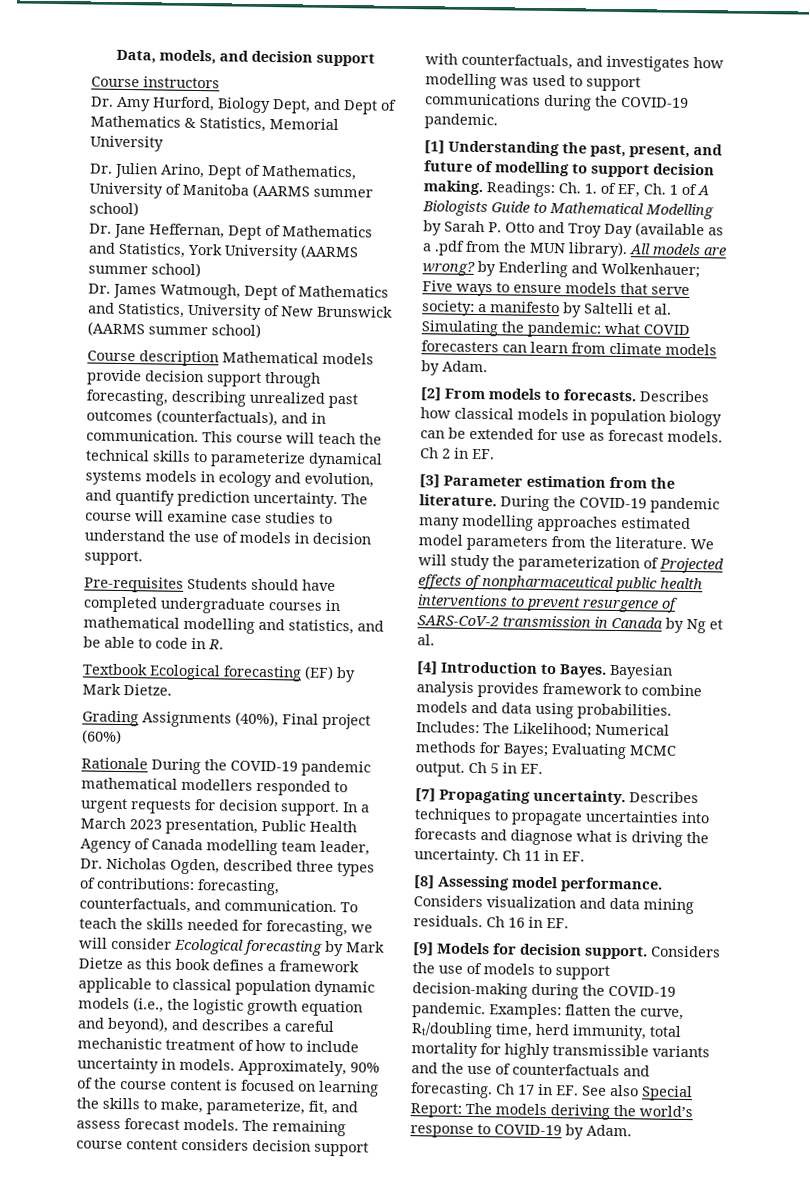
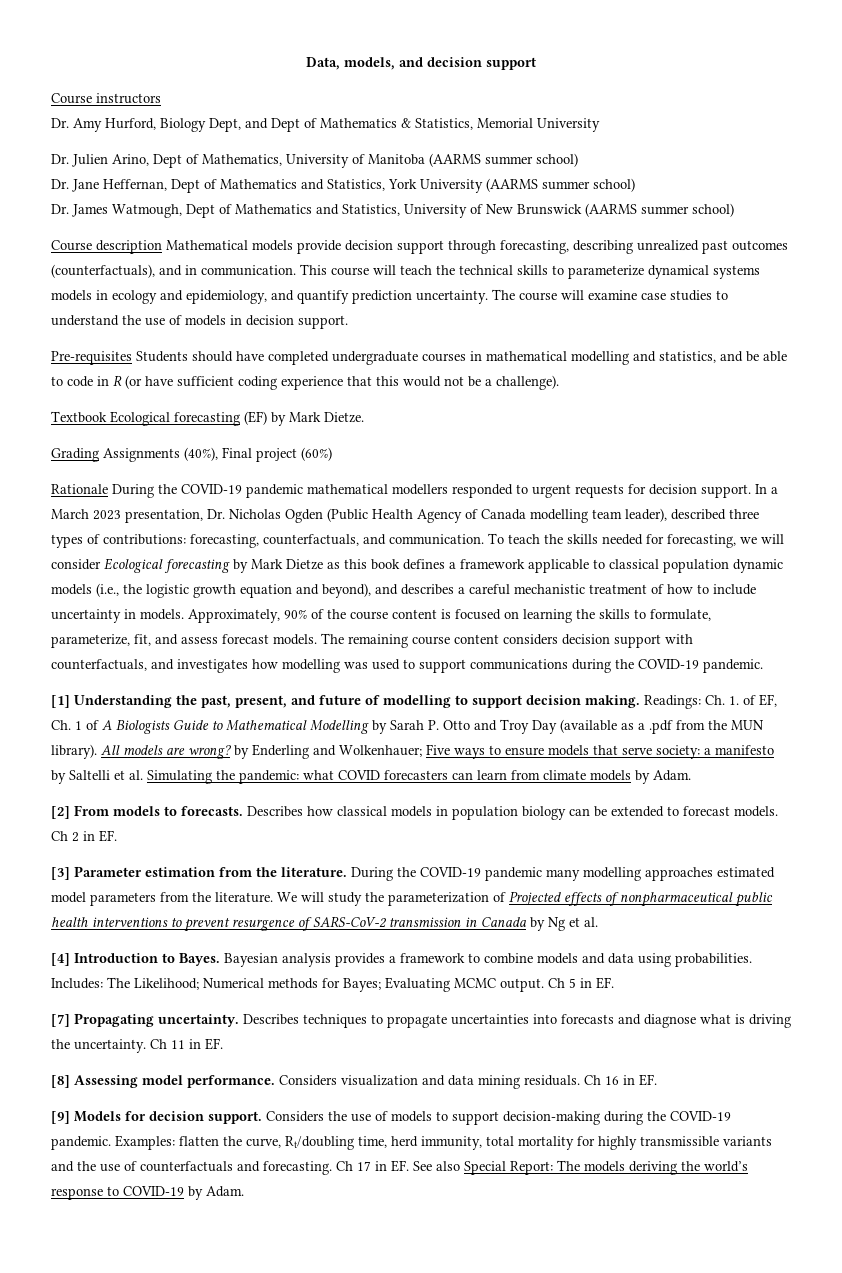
- This course will teach the technical skills to parameterize dynamical systems models in ecology and evolution, and quantify prediction uncertainty.
+ This course will teach the technical skills to parameterize dynamical systems models in ecology and epidemiology, and quantify prediction uncertainty.
- Pre-requisites Students should have completed undergraduate courses in mathematical modelling and statistics, and be able to code in R.
+ Pre-requisites Students should have completed undergraduate courses in mathematical modelling and statistics, and be able to code in R (or have sufficient coding experience that this would not be a challenge).
- In a March 2023 presentation, Public Health Agency of Canada modelling team leader, Dr. Nicholas Ogden, described three types of contributions: forecasting, counterfactuals, and communication.
+ In a March 2023 presentation, Dr. Nicholas Ogden (Public Health Agency of Canada modelling team leader), described three types of contributions: forecasting, counterfactuals, and communication.
- Approximately, 90% of the course content is focused on learning the skills to make, parameterize, fit, and assess forecast models.
+ Approximately, 90% of the course content is focused on learning the skills to formulate, parameterize, fit, and assess forecast models.
- Describes how classical models in population biology can be extended for use as forecast models.
+ Describes how classical models in population biology can be extended to forecast models.
- Bayesian analysis provides framework to combine models and data using probabilities.
+ Bayesian analysis provides a framework to combine models and data using probabilities.

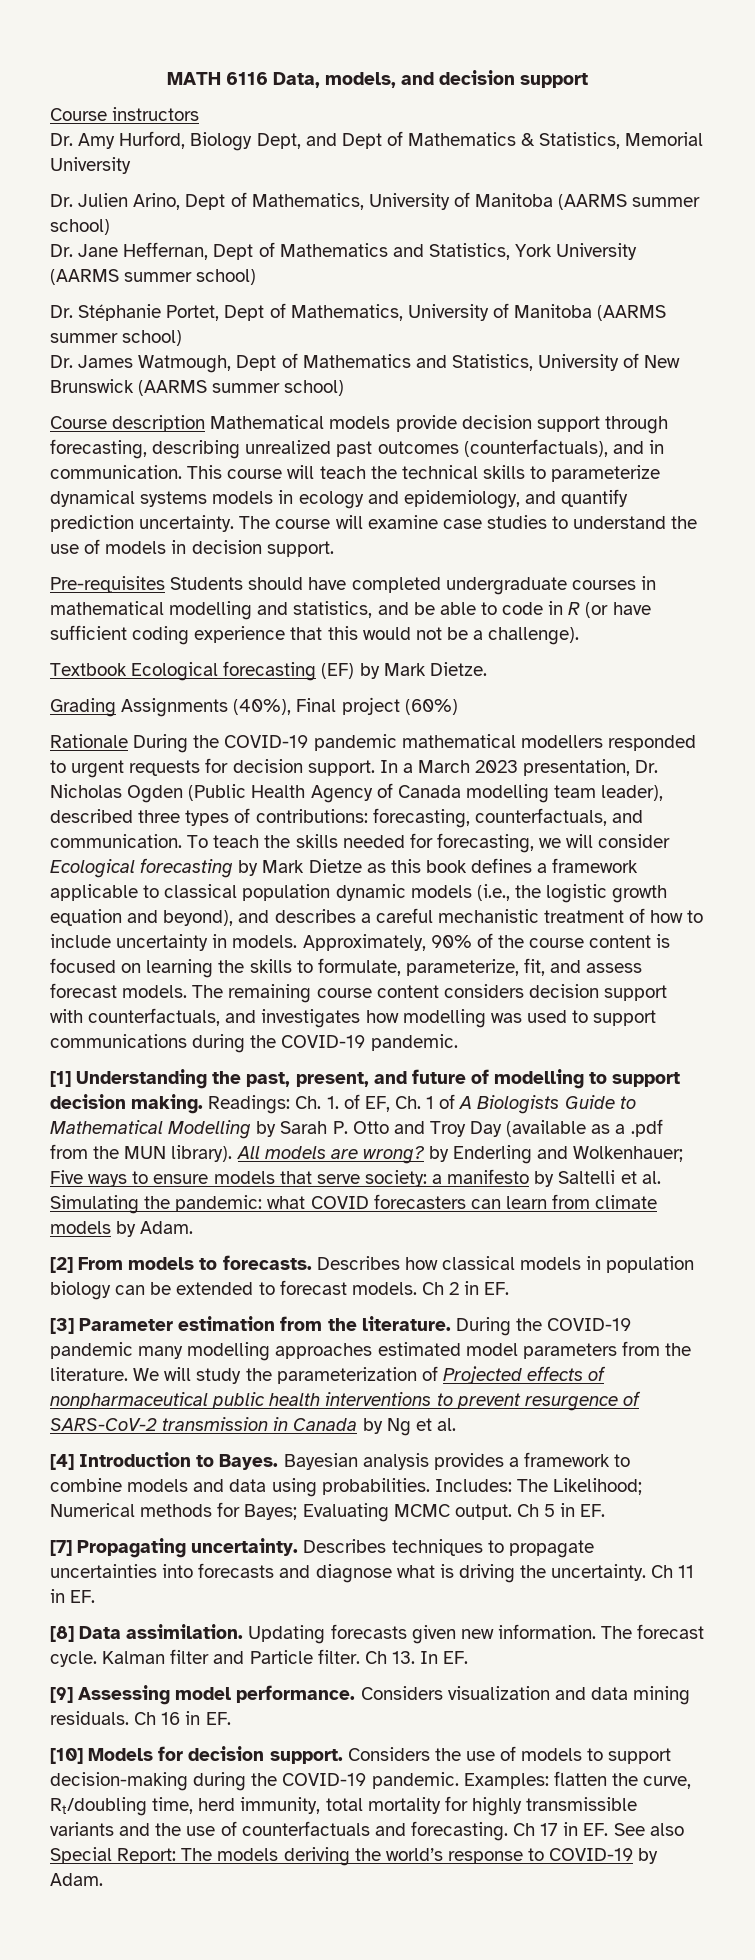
- Data, models, and decision support
+ MATH 6116 Data, models, and decision support
+ Dr. Stéphanie Portet, Dept of Mathematics, University of Manitoba (AARMS summer school)
- [8] Assessing model performance.
+ [8] Data assimilation. Updating forecasts given new information. The forecast cycle. Kalman filter and Particle filter. Ch 13. In EF.
+ [9] Assessing model performance.
- [9] Models for decision support.
+ [10] Models for decision support.

